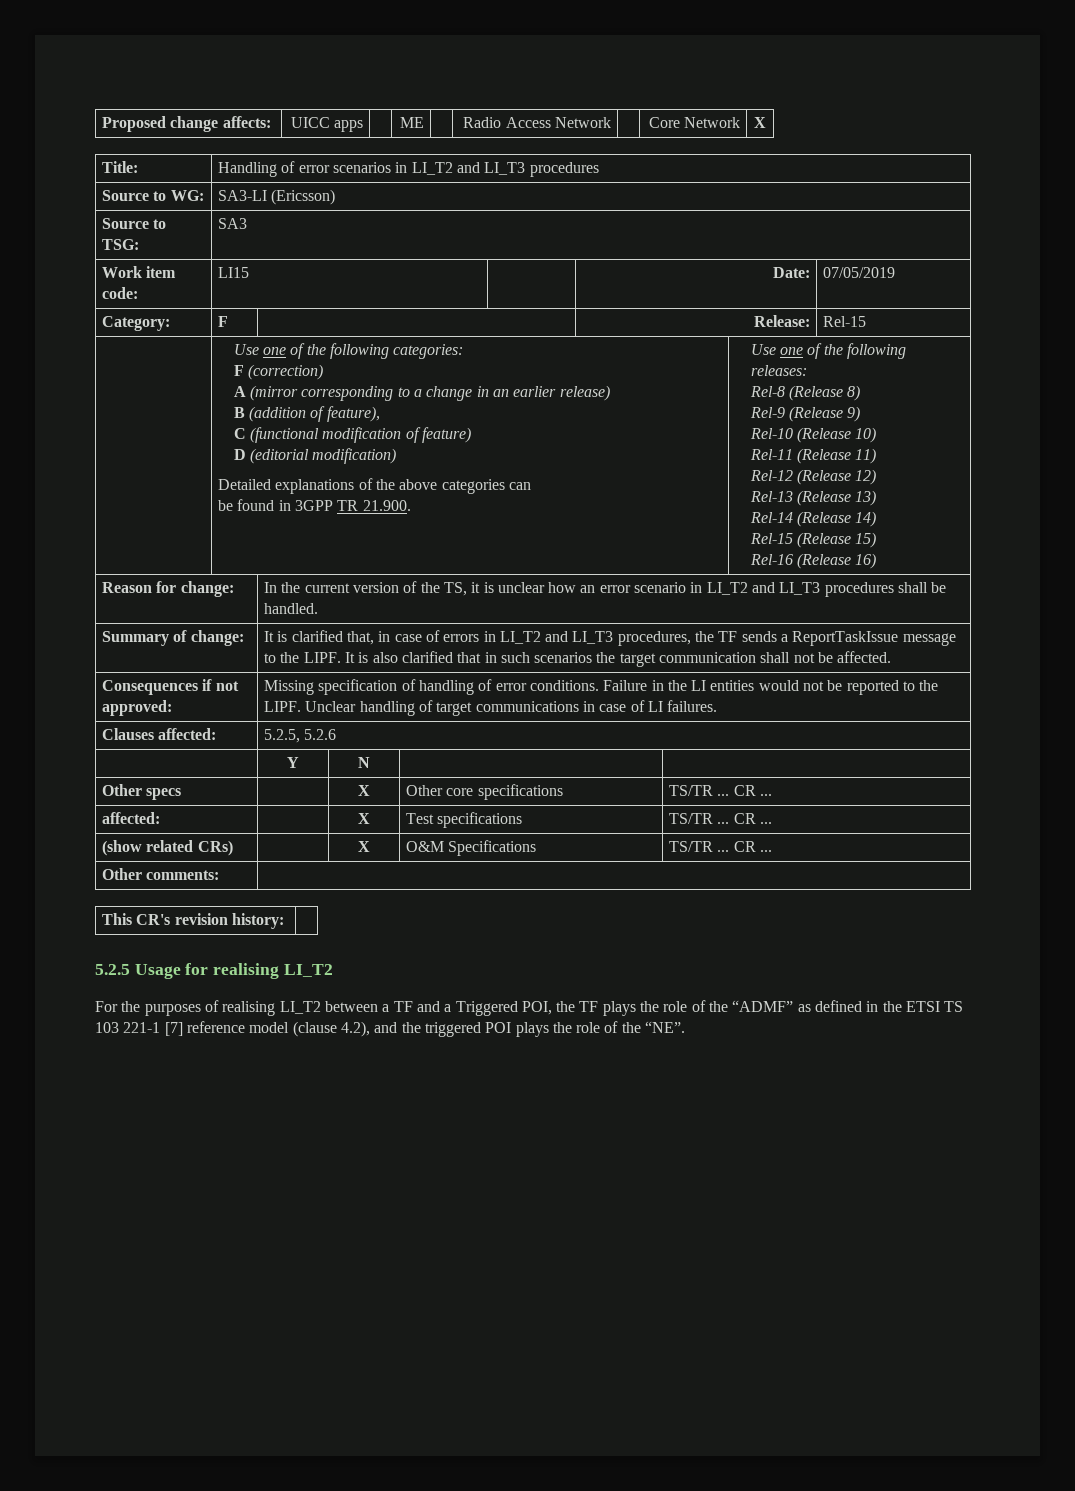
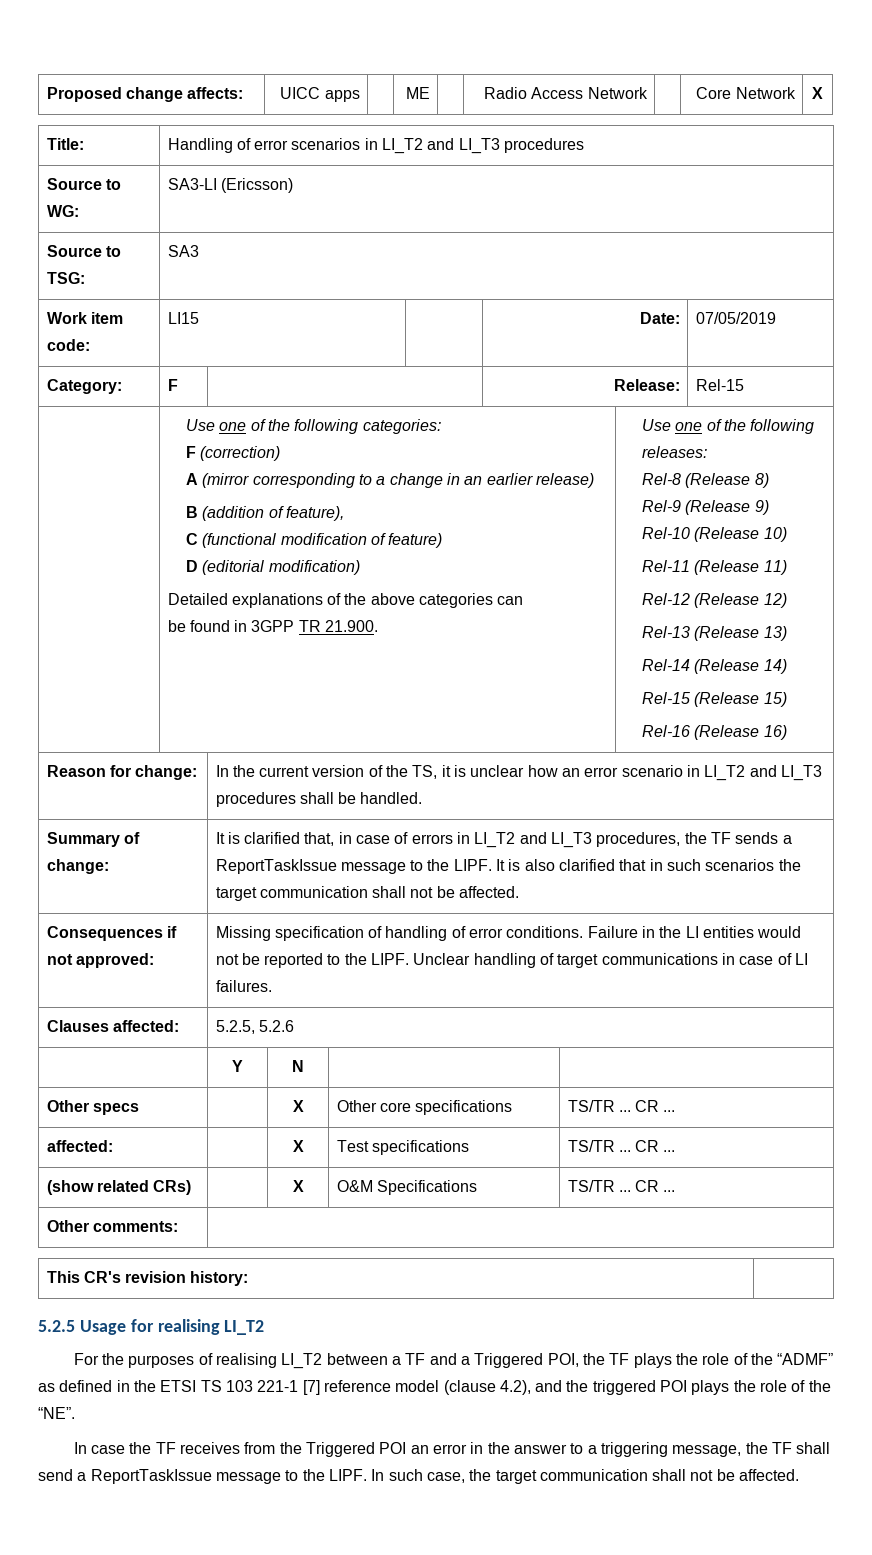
+ In case the TF receives from the Triggered POI an error in the answer to a triggering message, the TF shall send a ReportTaskIssue message to the LIPF. In such case, the target communication shall not be affected.

